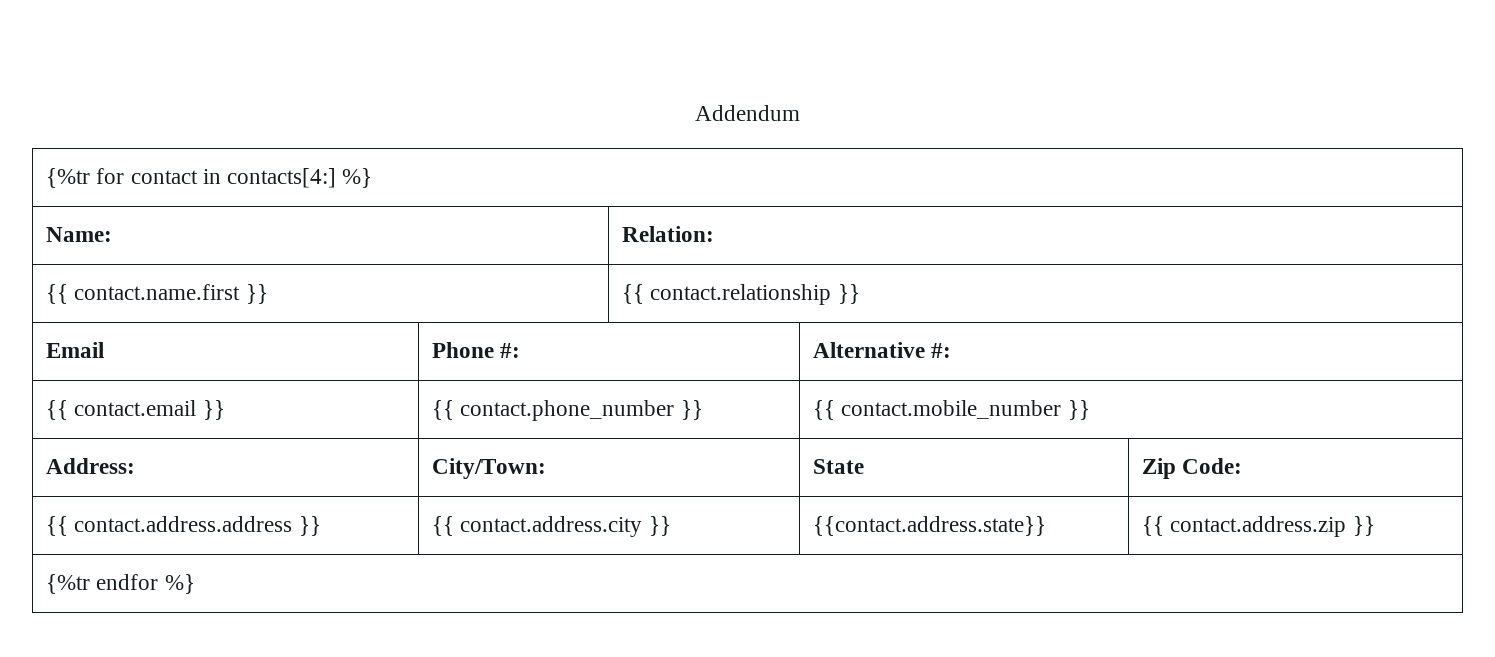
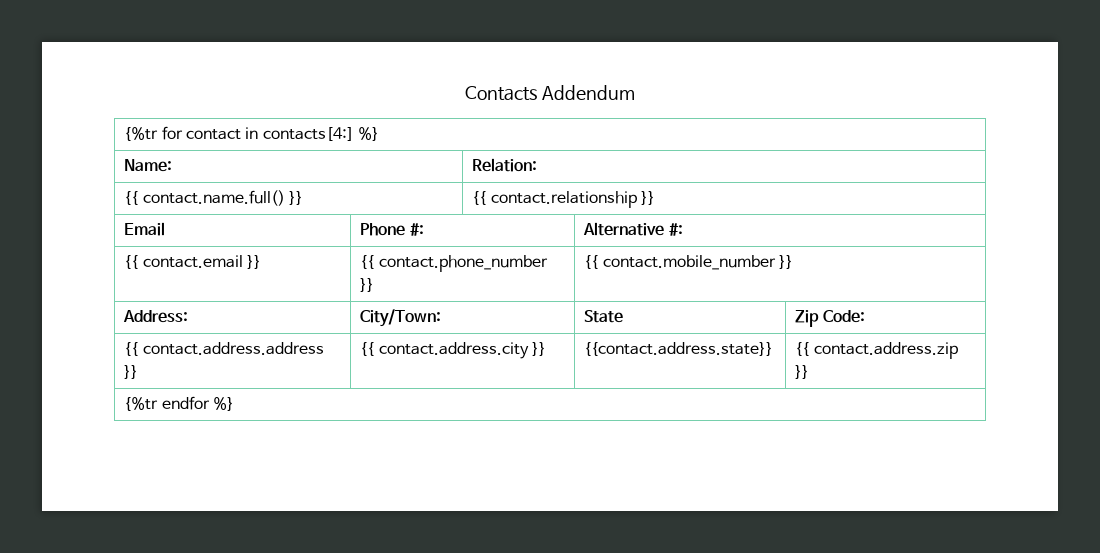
- Addendum
+ Contacts Addendum
- {{ contact.name.first }} | {{ contact.relationship }}
+ {{ contact.name.full() }} | {{ contact.relationship }}

